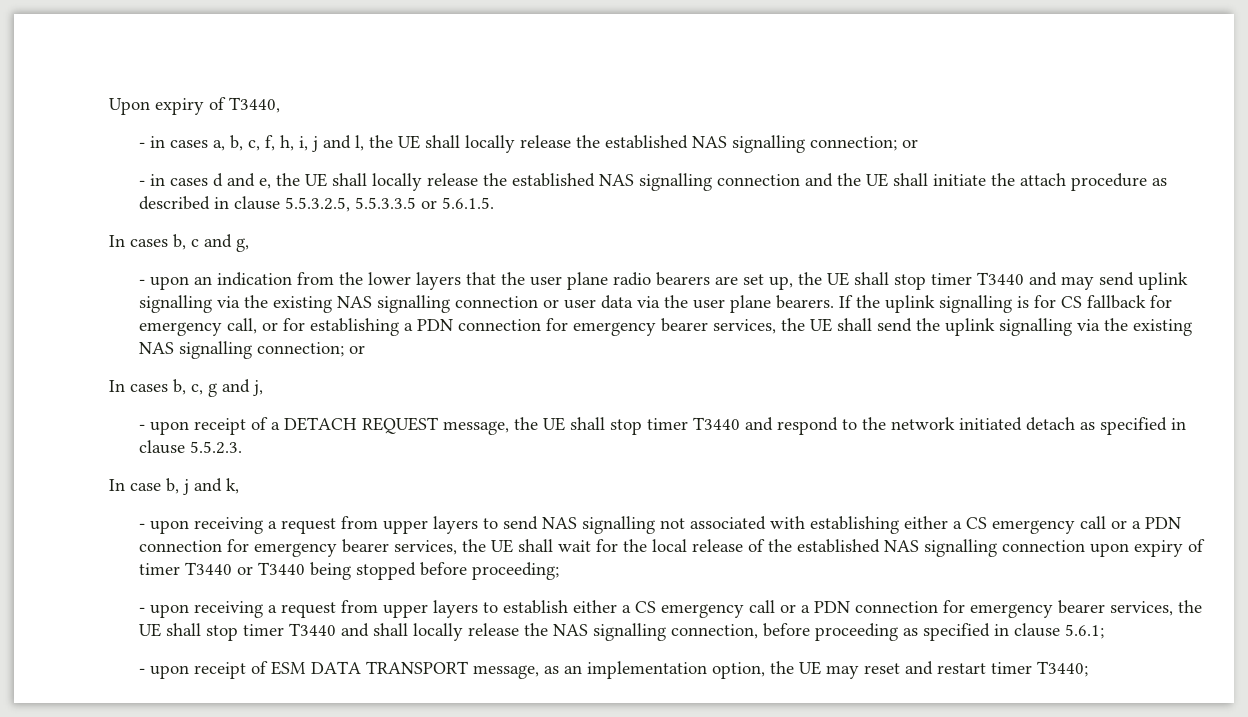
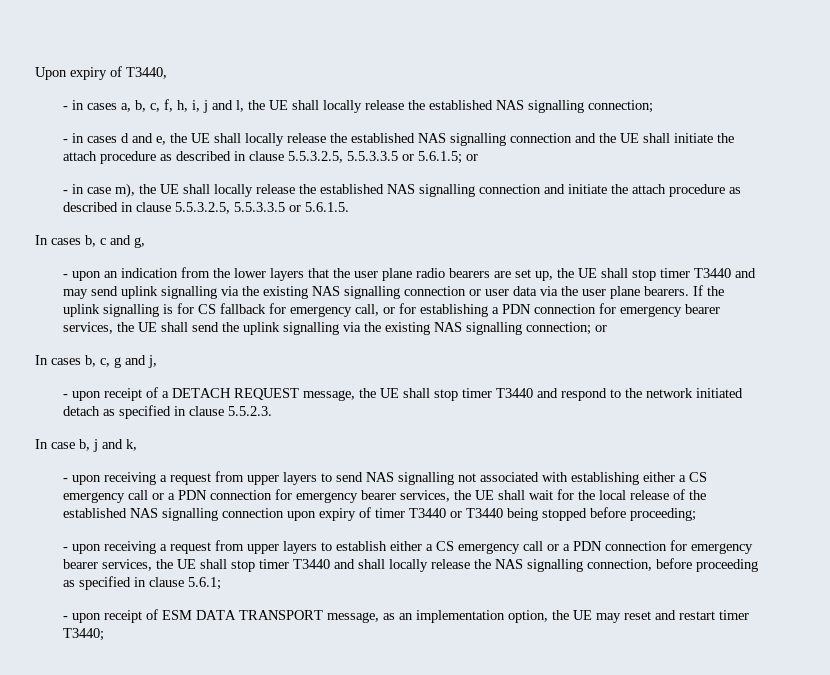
- - in cases a, b, c, f, h, i, j and l, the UE shall locally release the established NAS signalling connection; or
+ - in cases a, b, c, f, h, i, j and l, the UE shall locally release the established NAS signalling connection;
- - in cases d and e, the UE shall locally release the established NAS signalling connection and the UE shall initiate the attach procedure as described in clause 5.5.3.2.5, 5.5.3.3.5 or 5.6.1.5.
+ - in cases d and e, the UE shall locally release the established NAS signalling connection and the UE shall initiate the attach procedure as described in clause 5.5.3.2.5, 5.5.3.3.5 or 5.6.1.5; or
+ - in case m), the UE shall locally release the established NAS signalling connection and initiate the attach procedure as described in clause 5.5.3.2.5, 5.5.3.3.5 or 5.6.1.5.

